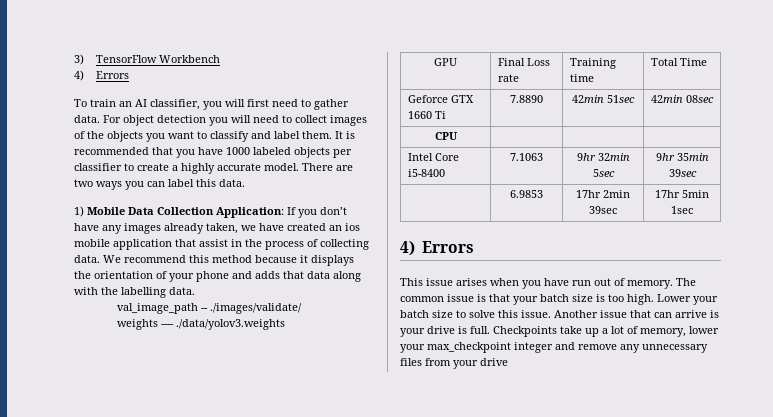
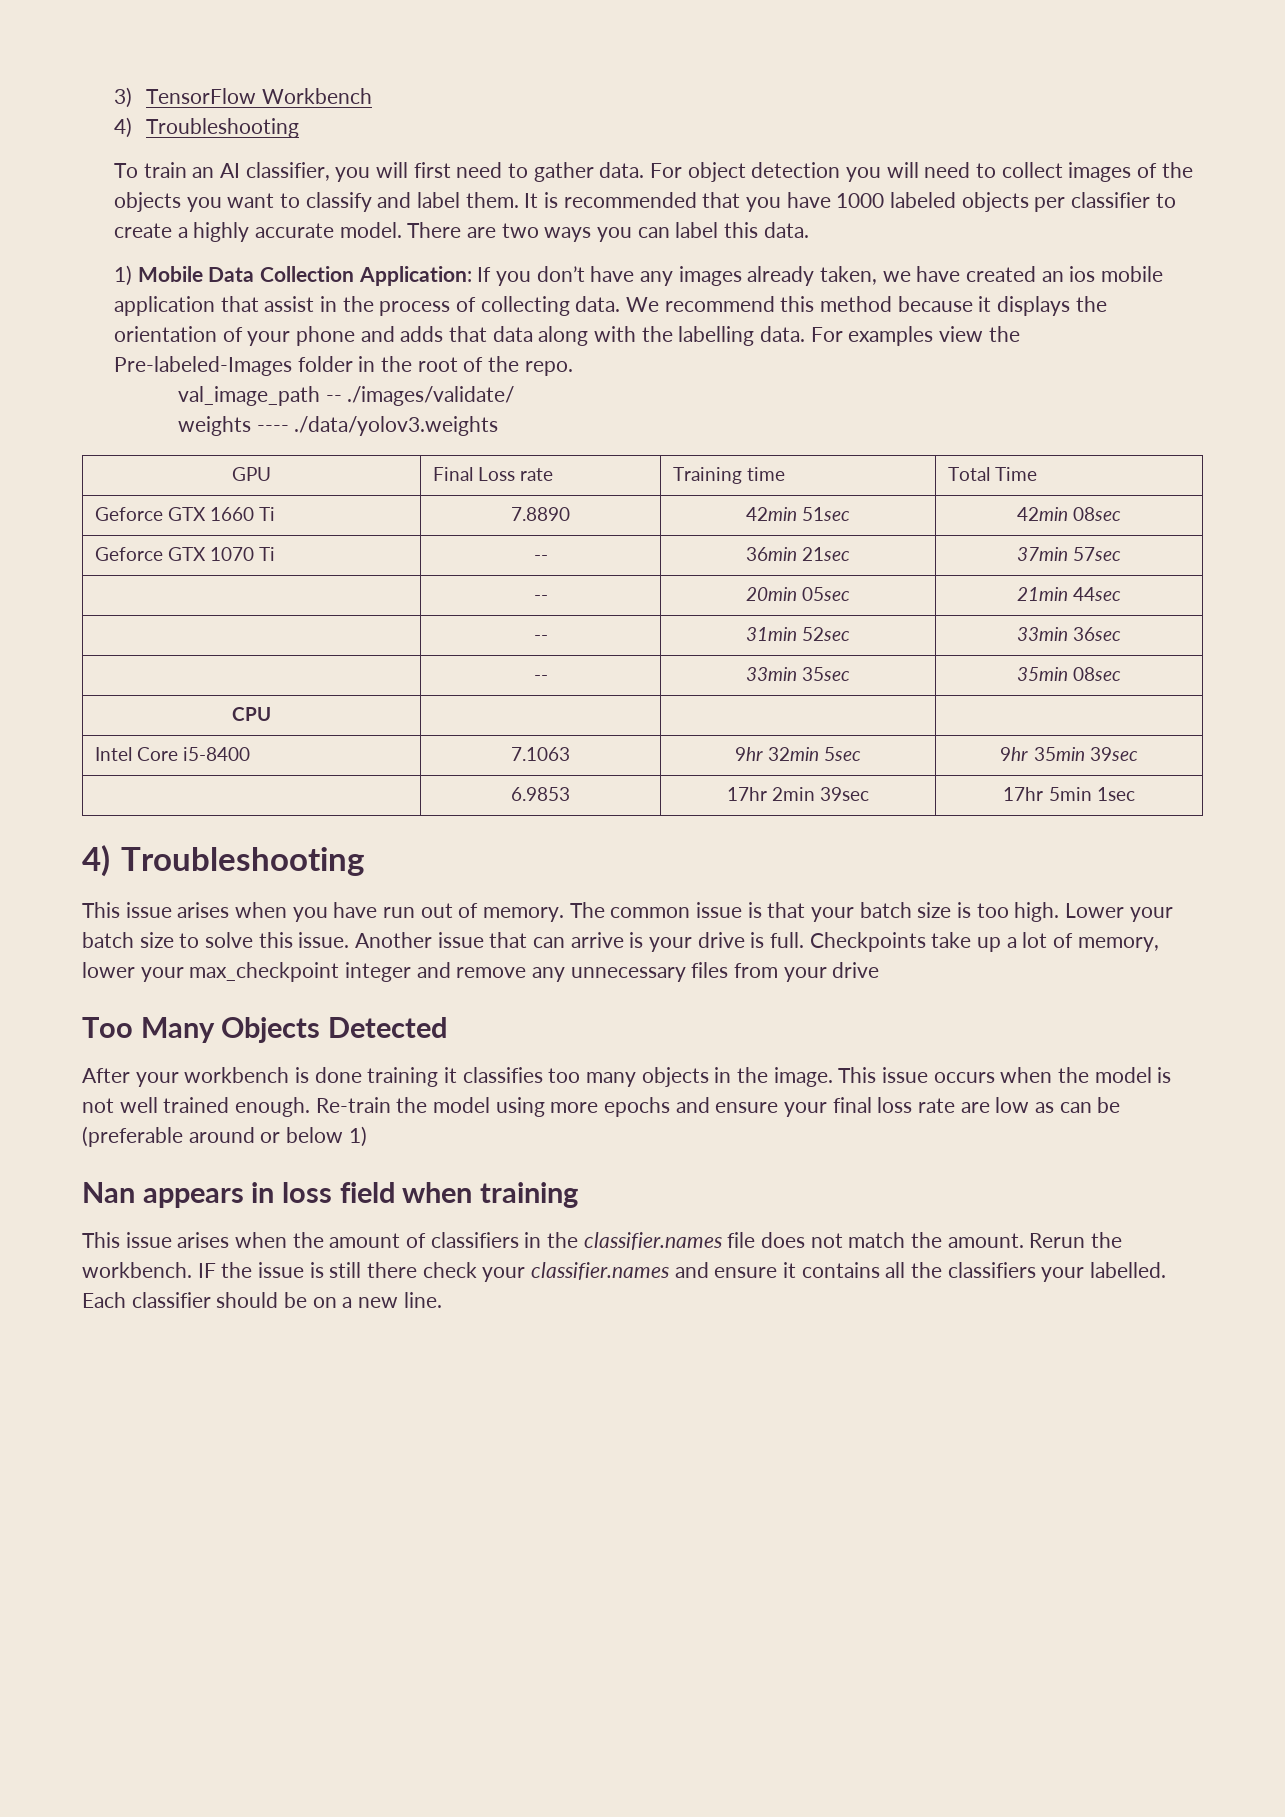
  3) TensorFlow Workbench
- 4) Errors
+ 4) Troubleshooting
+ For examples view the Pre-labeled-Images folder in the root of the repo.
+ Geforce GTX 1070 Ti | -- | 36min 21sec | 37min 57sec
+ | -- | 20min 05sec | 21min 44sec
+ | -- | 31min 52sec | 33min 36sec
+ | -- | 33min 35sec | 35min 08sec
  | 6.9853 | 17hr 2min 39sec | 17hr 5min 1sec
- 4) Errors
+ 4) Troubleshooting
+ Too Many Objects Detected
+ After your workbench is done training it classifies too many objects in the image. This issue occurs when the model is not well trained enough. Re-train the model using more epochs and ensure your final loss rate are low as can be (preferable around or below 1)
+ Nan appears in loss field when training
+ This issue arises when the amount of classifiers in the classifier.names file does not match the amount. Rerun the workbench. IF the issue is still there check your classifier.names and ensure it contains all the classifiers your labelled. Each classifier should be on a new line.

